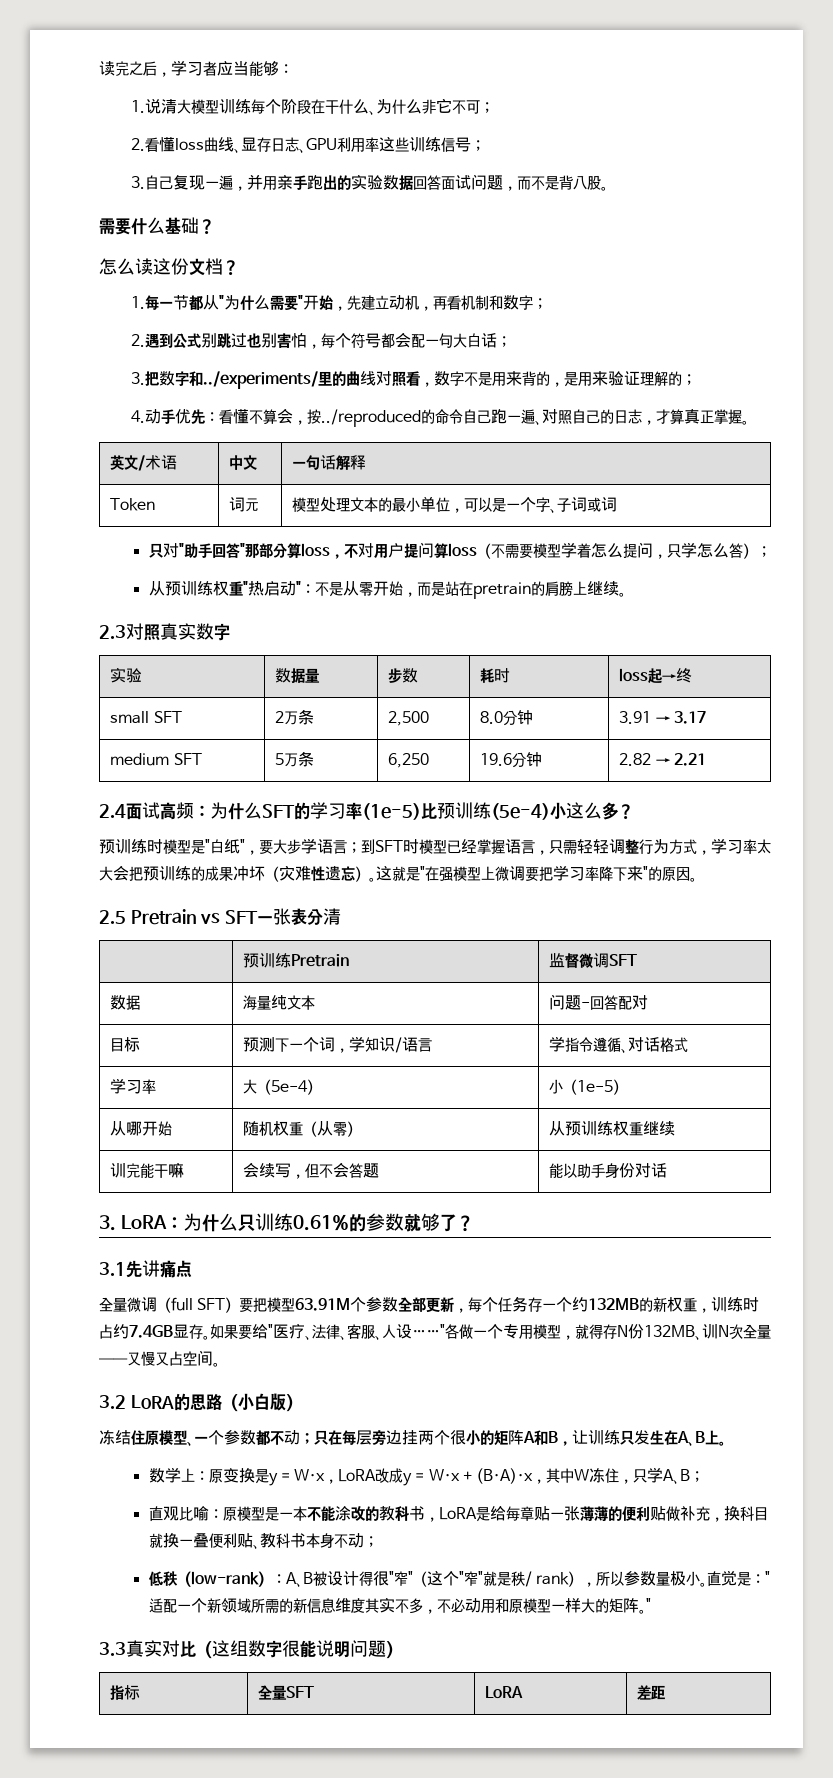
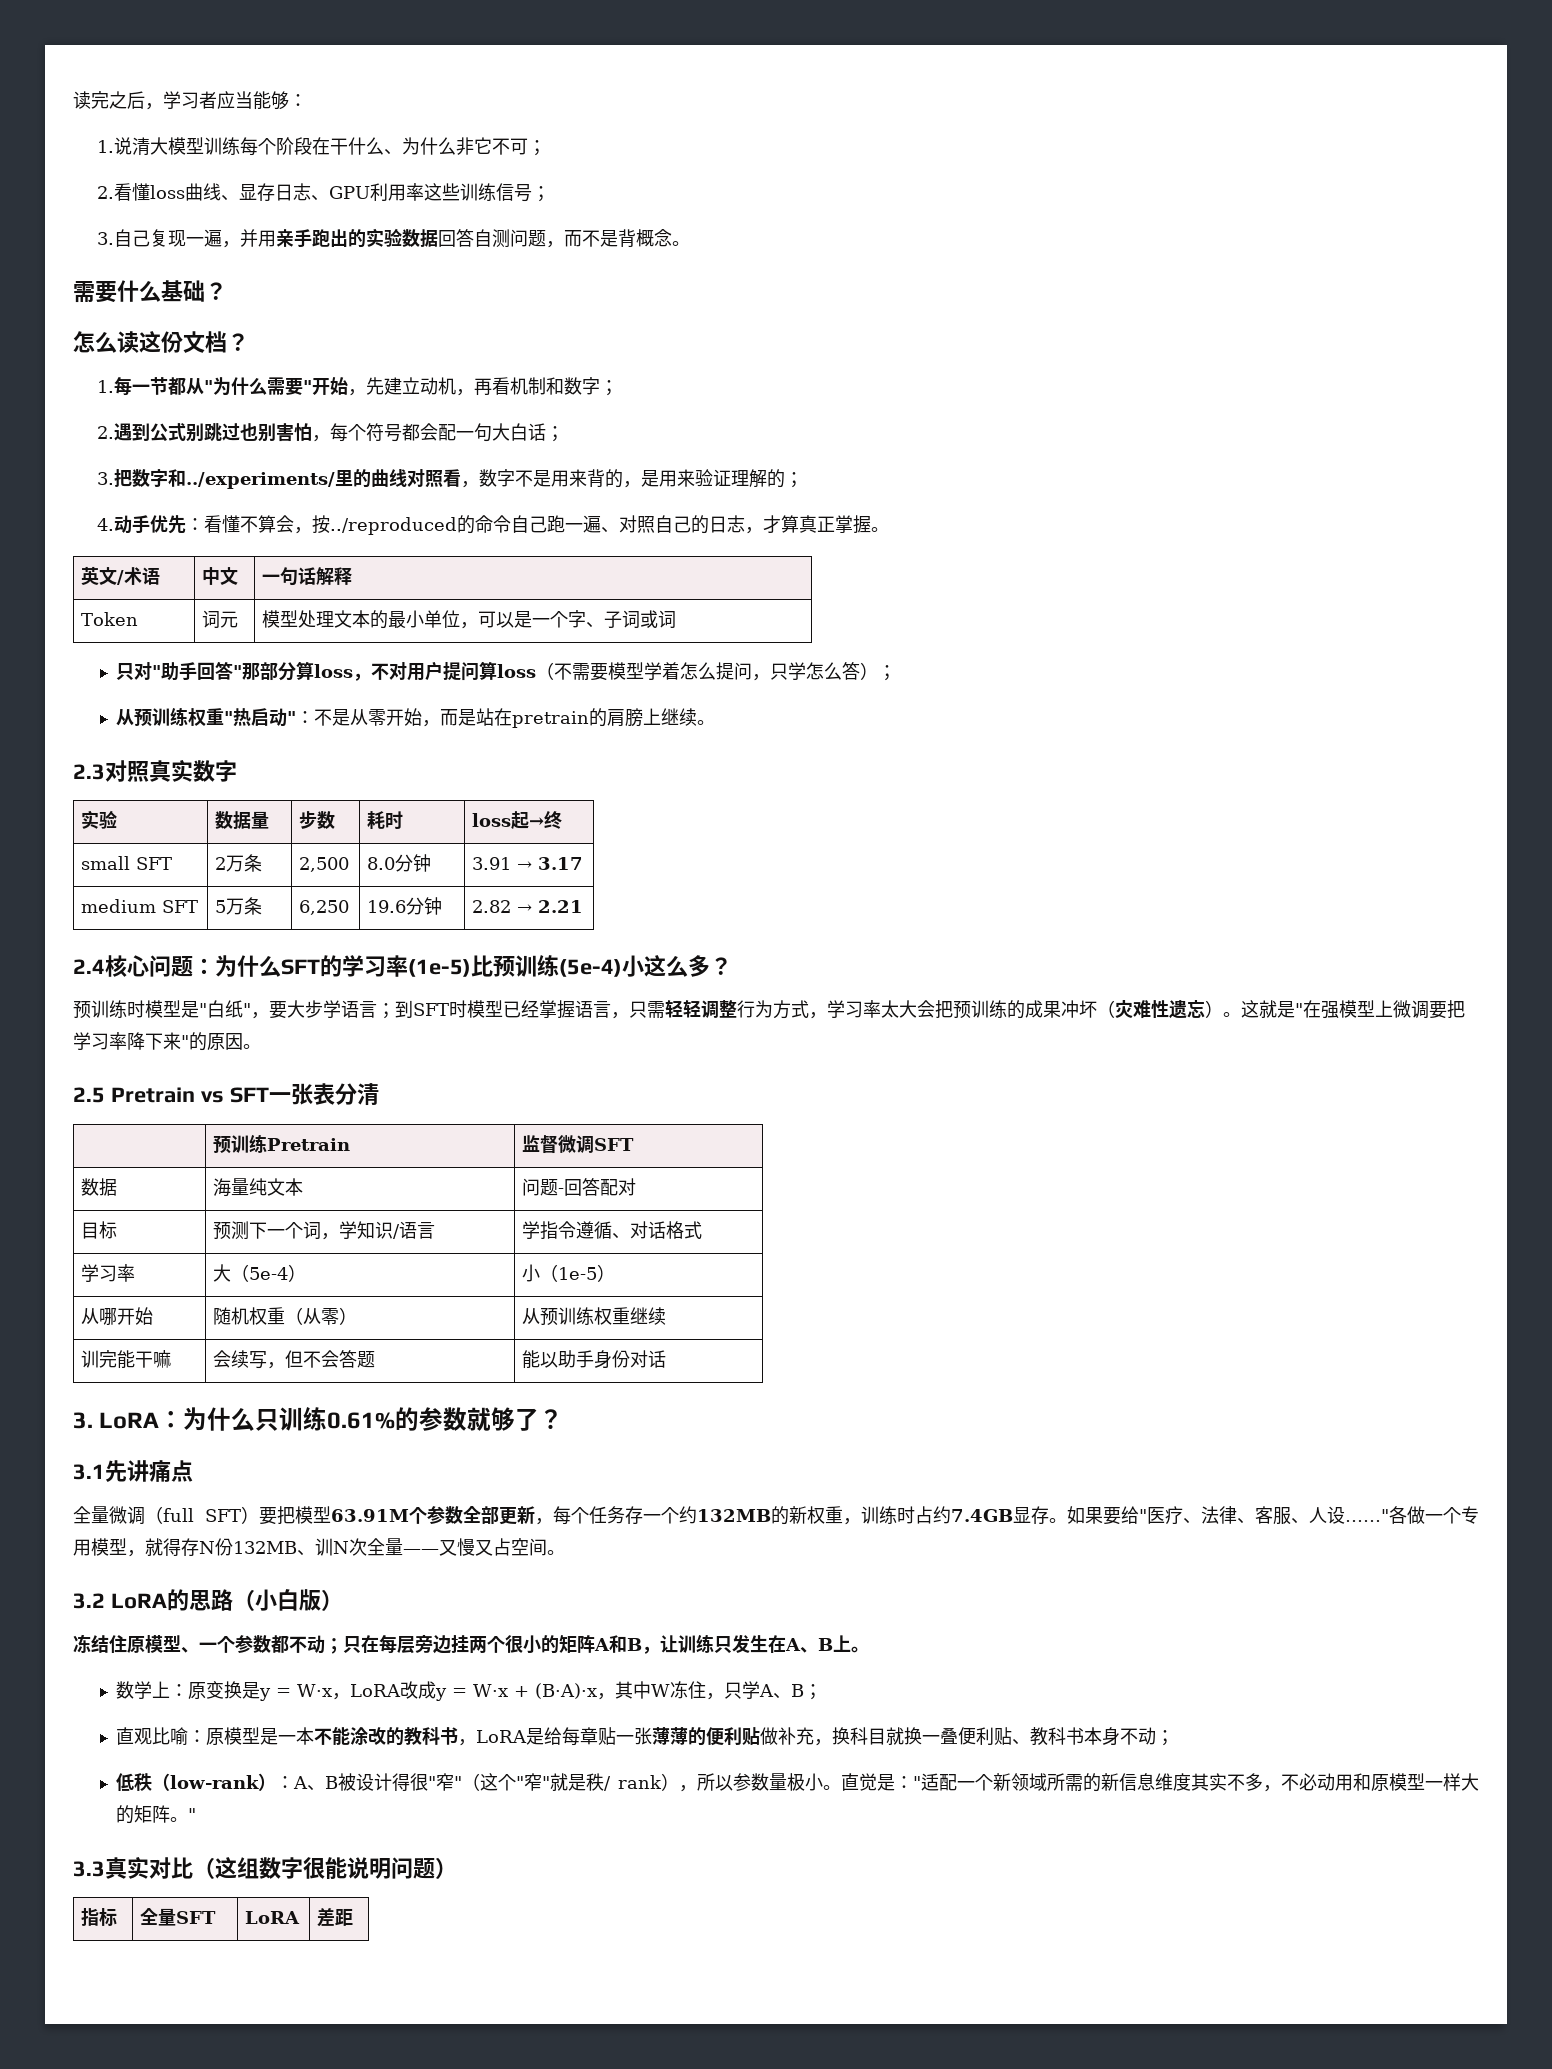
- 3.自己复现一遍，并用亲手跑出的实验数据回答面试问题，而不是背八股。
+ 3.自己复现一遍，并用亲手跑出的实验数据回答自测问题，而不是背概念。
- 2.4面试高频：为什么SFT的学习率(1e-5)比预训练(5e-4)小这么多？
+ 2.4核心问题：为什么SFT的学习率(1e-5)比预训练(5e-4)小这么多？

